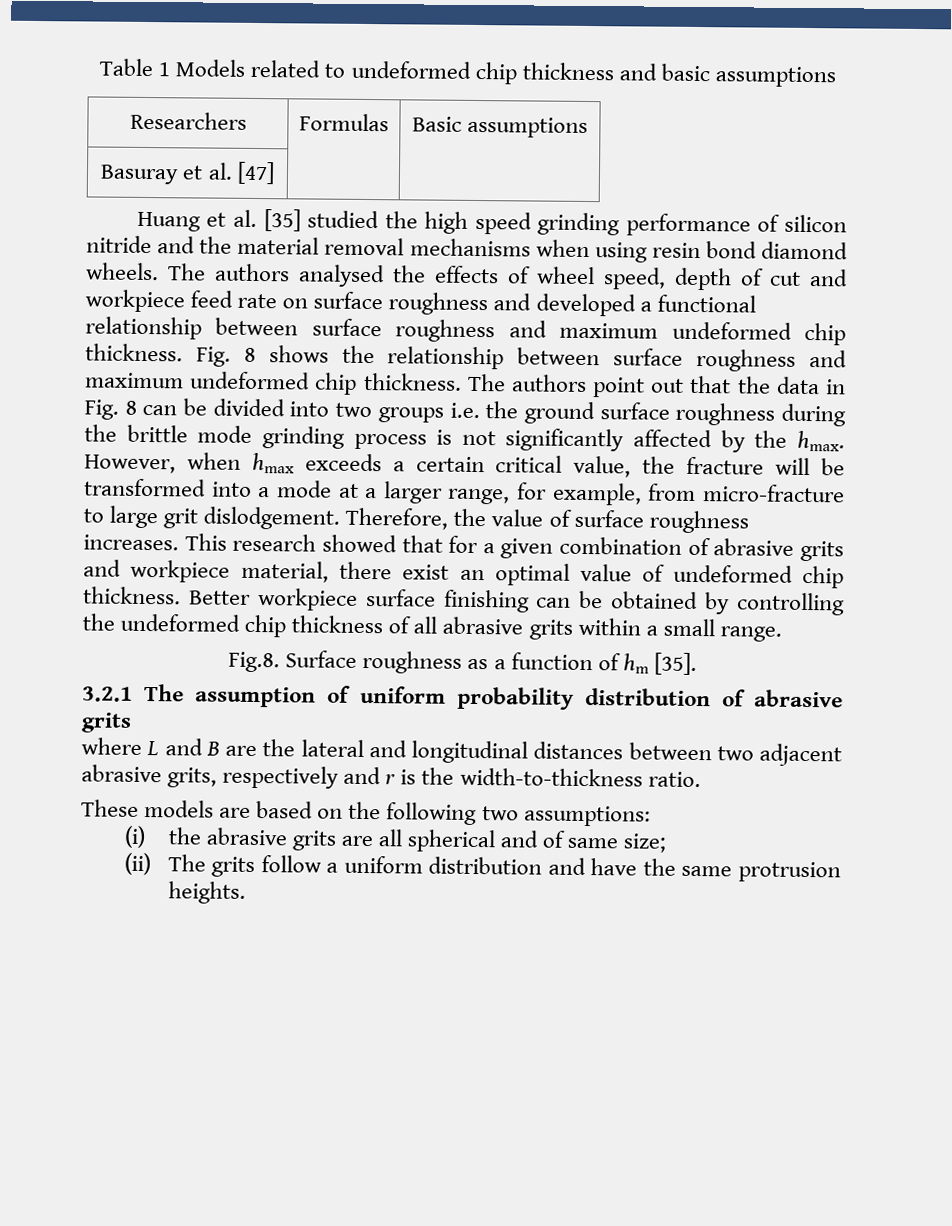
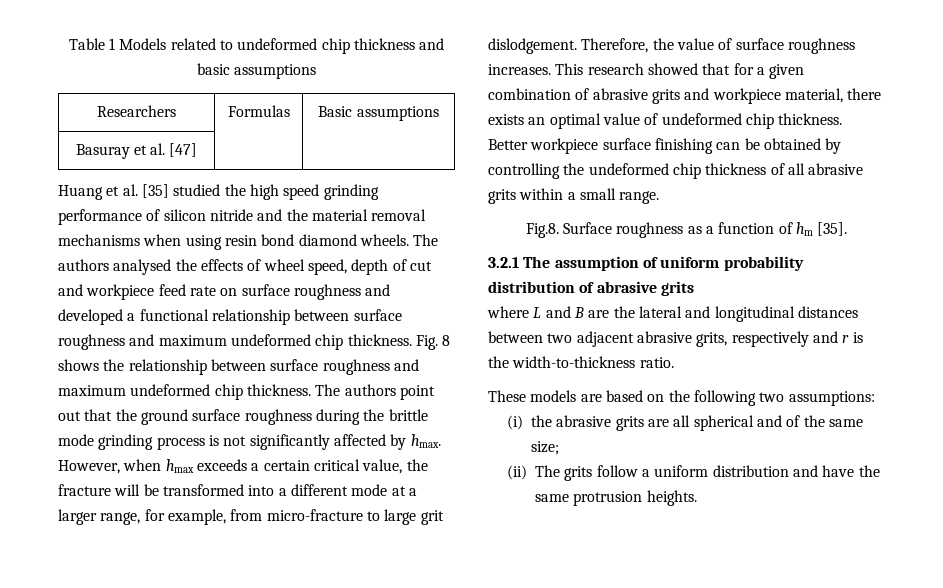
- The authors point out that the data in Fig. 8 can be divided into two groups i.e. the ground surface roughness during the brittle mode grinding process is not significantly affected by the hmax.
+ The authors point out that the ground surface roughness during the brittle mode grinding process is not significantly affected by hmax.
- However, when hmax exceeds a certain critical value, the fracture will be transformed into a mode at a larger range, for example, from micro-fracture to large grit dislodgement.
+ However, when hmax exceeds a certain critical value, the fracture will be transformed into a different mode at a larger range, for example, from micro-fracture to large grit dislodgement.
- This research showed that for a given combination of abrasive grits and workpiece material, there exist an optimal value of undeformed chip thickness.
+ This research showed that for a given combination of abrasive grits and workpiece material, there exists an optimal value of undeformed chip thickness.
- (i) the abrasive grits are all spherical and of same size;
+ (i) the abrasive grits are all spherical and of the same size;

